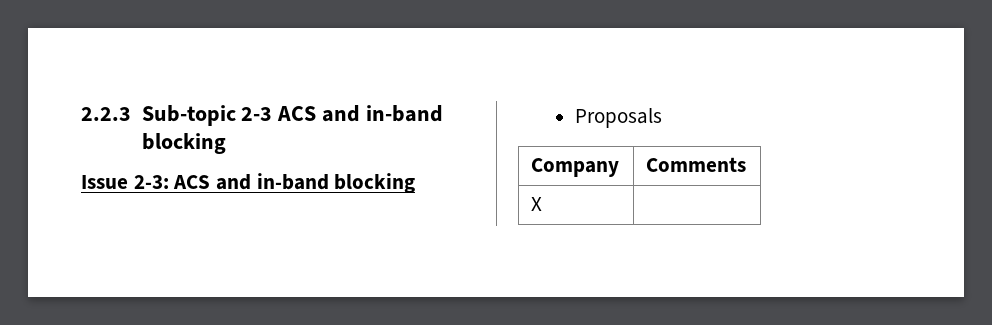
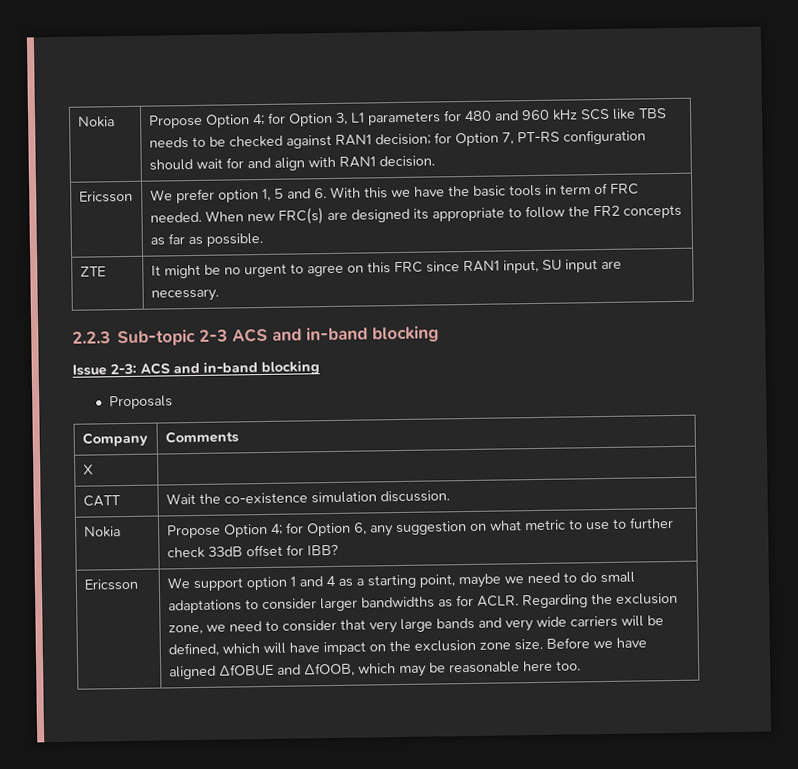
+ Nokia | Propose Option 4; for Option 3, L1 parameters for 480 and 960 kHz SCS like TBS needs to be checked against RAN1 decision; for Option 7, PT-RS configuration should wait for and align with RAN1 decision.
+ Ericsson | We prefer option 1, 5 and 6. With this we have the basic tools in term of FRC needed. When new FRC(s) are designed its appropriate to follow the FR2 concepts as far as possible.
+ ZTE | It might be no urgent to agree on this FRC since RAN1 input, SU input are necessary.
+ CATT | Wait the co-existence simulation discussion.
+ Nokia | Propose Option 4; for Option 6, any suggestion on what metric to use to further check 33dB offset for IBB?
+ Ericsson | We support option 1 and 4 as a starting point, maybe we need to do small adaptations to consider larger bandwidths as for ACLR. Regarding the exclusion zone, we need to consider that very large bands and very wide carriers will be defined, which will have impact on the exclusion zone size. Before we have aligned ΔfOBUE and ΔfOOB, which may be reasonable here too.

